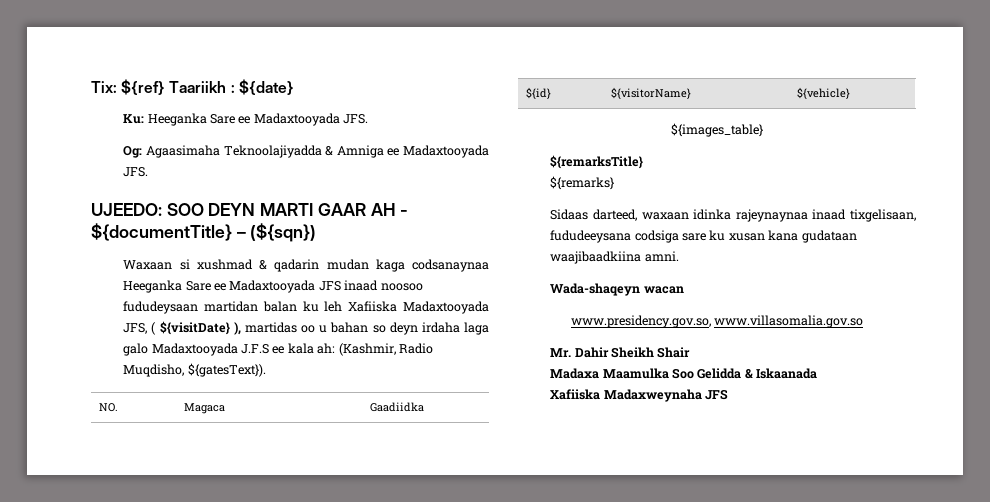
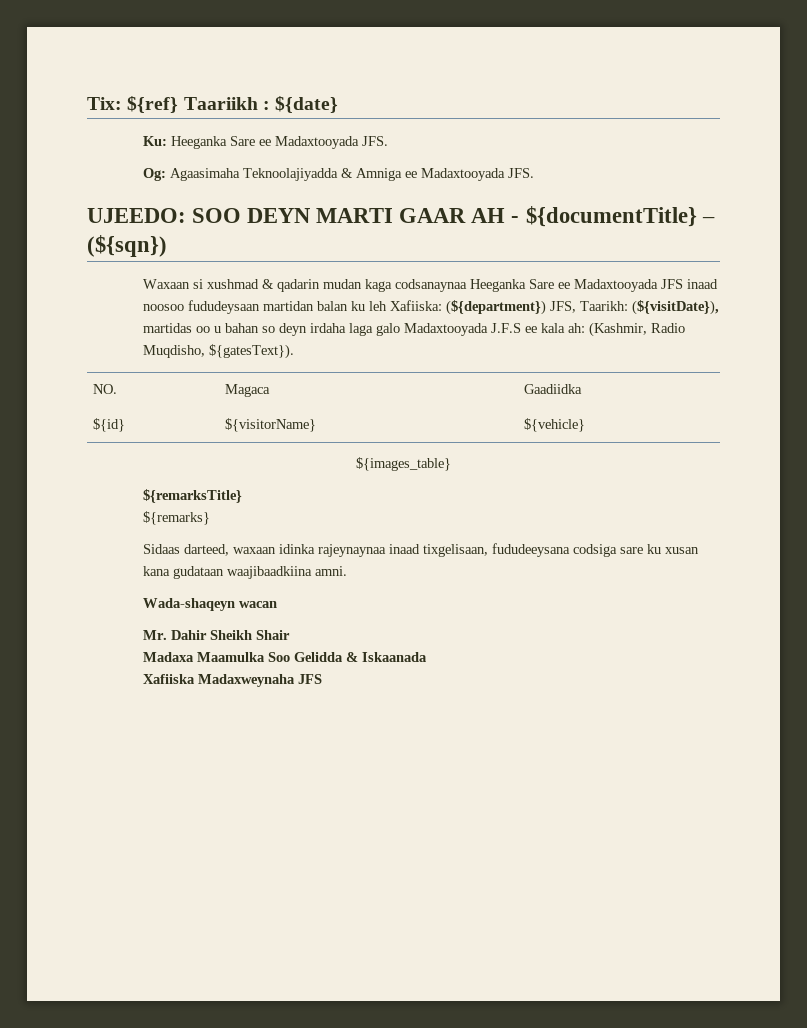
- Waxaan si xushmad & qadarin mudan kaga codsanaynaa Heeganka Sare ee Madaxtooyada JFS inaad noosoo fududeysaan martidan balan ku leh Xafiiska Madaxtooyada JFS, ( ${visitDate} ), martidas oo u bahan so deyn irdaha laga galo Madaxtooyada J.F.S ee kala ah: (Kashmir, Radio Muqdisho, ${gatesText}).
+ Waxaan si xushmad & qadarin mudan kaga codsanaynaa Heeganka Sare ee Madaxtooyada JFS inaad noosoo fududeysaan martidan balan ku leh Xafiiska: (${department}) JFS, Taarikh: (${visitDate}), martidas oo u bahan so deyn irdaha laga galo Madaxtooyada J.F.S ee kala ah: (Kashmir, Radio Muqdisho, ${gatesText}).
- www.presidency.gov.so, www.villasomalia.gov.so

